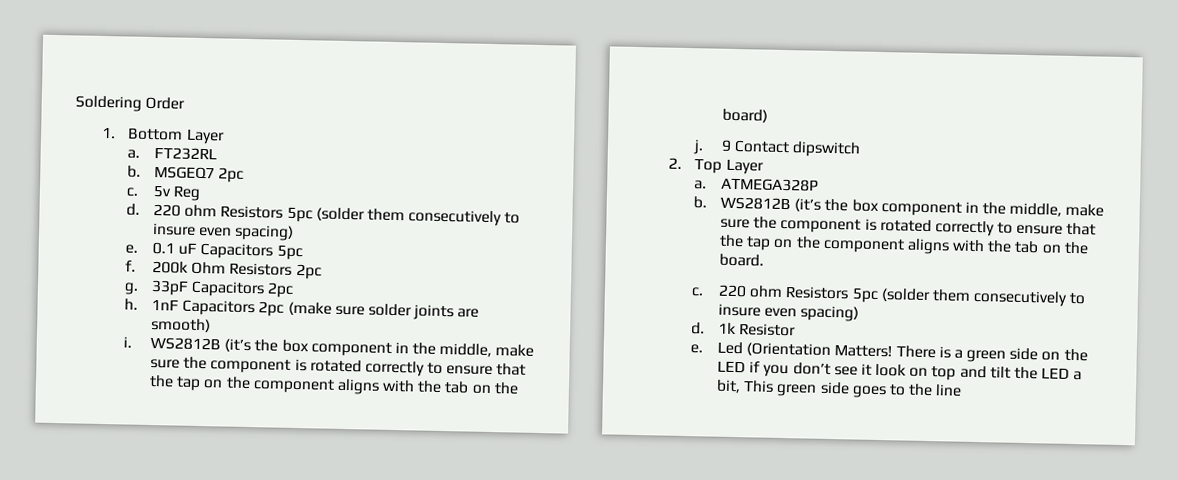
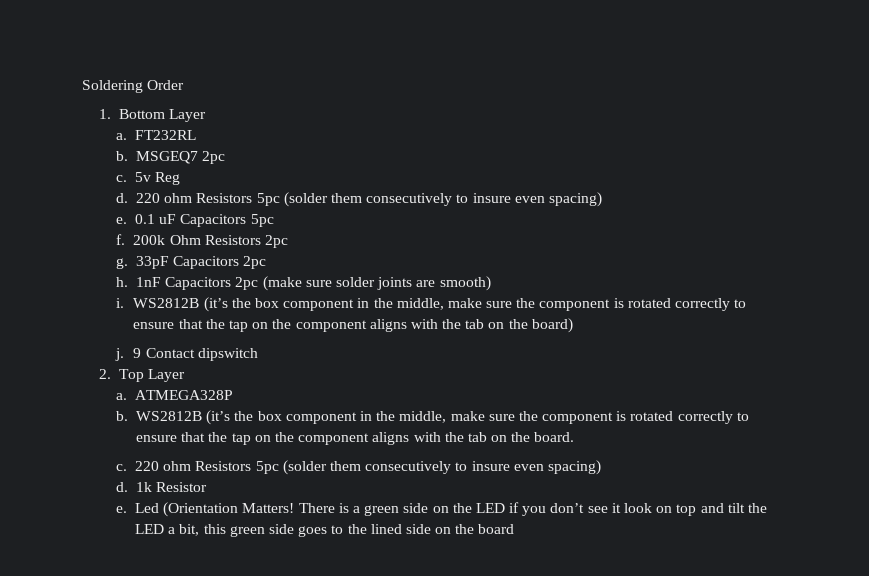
- There is a green side on the LED if you don’t see it look on top and tilt the LED a bit, This green side goes to the line
+ There is a green side on the LED if you don’t see it look on top and tilt the LED a bit, this green side goes to the lined side on the board

